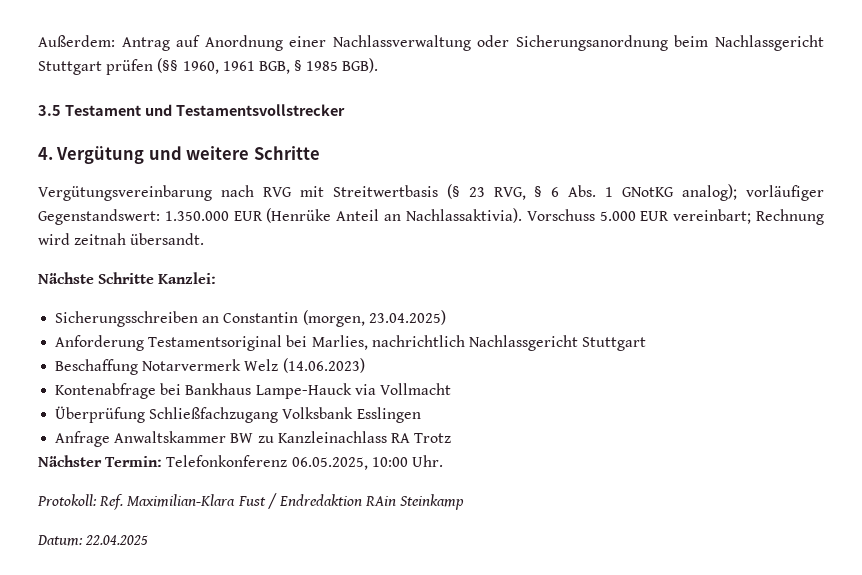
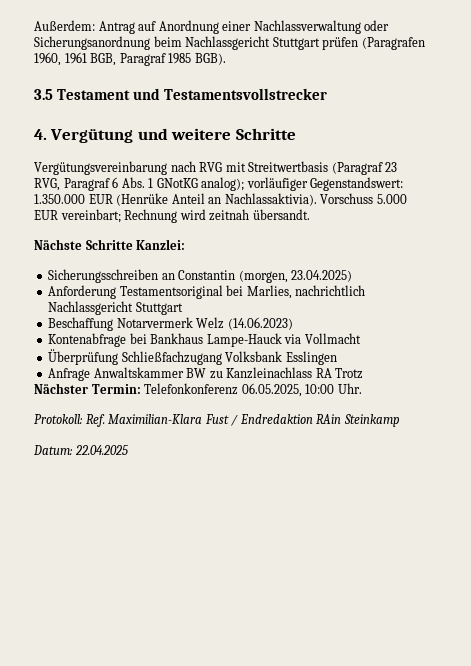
- Außerdem: Antrag auf Anordnung einer Nachlassverwaltung oder Sicherungsanordnung beim Nachlassgericht Stuttgart prüfen (§§ 1960, 1961 BGB, § 1985 BGB).
+ Außerdem: Antrag auf Anordnung einer Nachlassverwaltung oder Sicherungsanordnung beim Nachlassgericht Stuttgart prüfen (Paragrafen 1960, 1961 BGB, Paragraf 1985 BGB).
- Vergütungsvereinbarung nach RVG mit Streitwertbasis (§ 23 RVG, § 6 Abs. 1 GNotKG analog); vorläufiger Gegenstandswert: 1.350.000 EUR (Henrüke Anteil an Nachlassaktivia).
+ Vergütungsvereinbarung nach RVG mit Streitwertbasis (Paragraf 23 RVG, Paragraf 6 Abs. 1 GNotKG analog); vorläufiger Gegenstandswert: 1.350.000 EUR (Henrüke Anteil an Nachlassaktivia).

